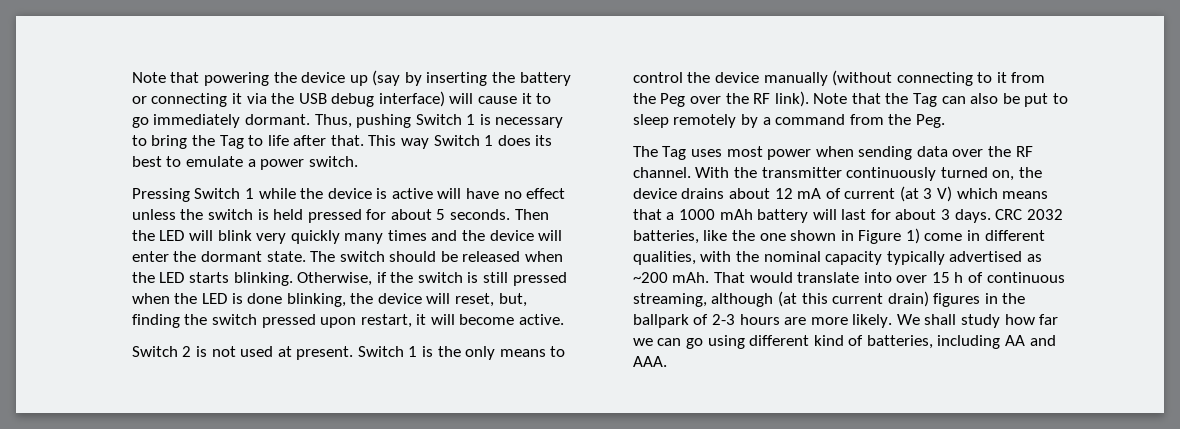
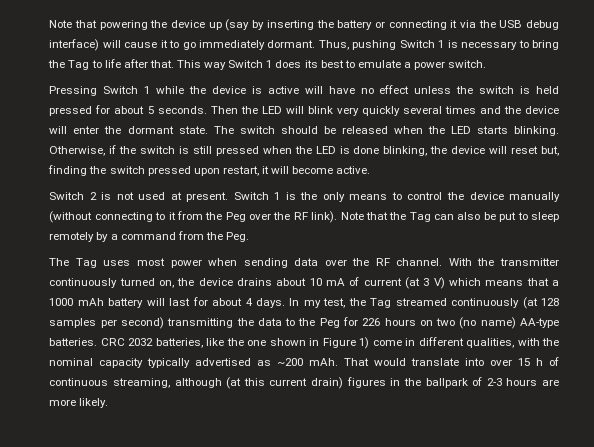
- Then the LED will blink very quickly many times and the device will enter the dormant state.
+ Then the LED will blink very quickly several times and the device will enter the dormant state.
- Otherwise, if the switch is still pressed when the LED is done blinking, the device will reset, but, finding the switch pressed upon restart, it will become active.
+ Otherwise, if the switch is still pressed when the LED is done blinking, the device will reset but, finding the switch pressed upon restart, it will become active.
- With the transmitter continuously turned on, the device drains about 12 mA of current (at 3 V) which means that a 1000 mAh battery will last for about 3 days.
+ With the transmitter continuously turned on, the device drains about 10 mA of current (at 3 V) which means that a 1000 mAh battery will last for about 4 days. In my test, the Tag streamed continuously (at 128 samples per second) transmitting the data to the Peg for 226 hours on two (no name) AA-type batteries.
- We shall study how far we can go using different kind of batteries, including AA and AAA.

